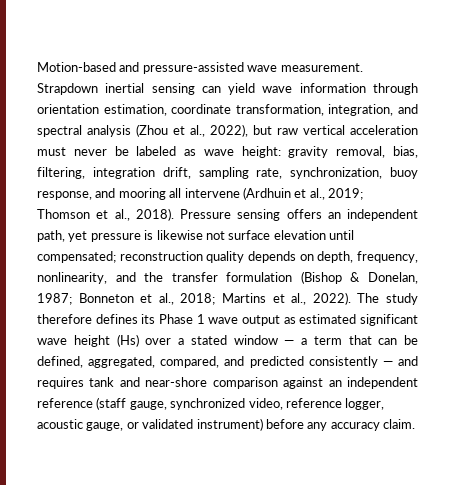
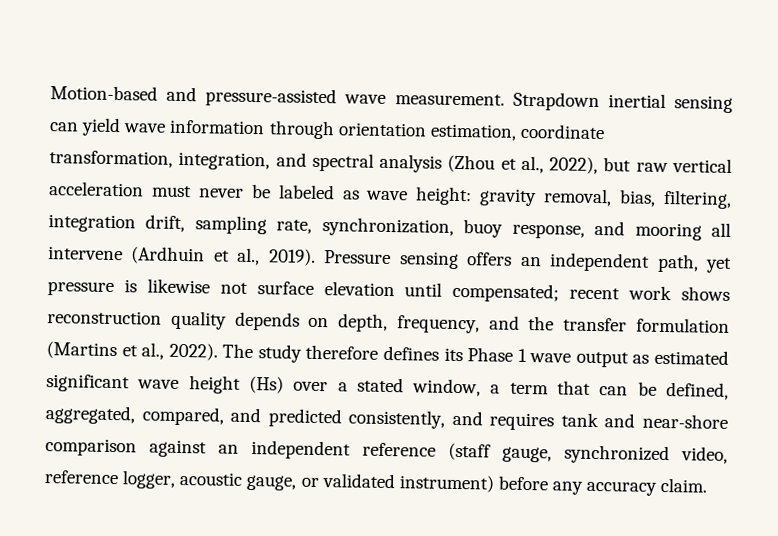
- Strapdown inertial sensing can yield wave information through orientation estimation, coordinate transformation, integration, and spectral analysis (Zhou et al., 2022), but raw vertical acceleration must never be labeled as wave height: gravity removal, bias, filtering, integration drift, sampling rate, synchronization, buoy response, and mooring all intervene (Ardhuin et al., 2019; Thomson et al., 2018).
+ Strapdown inertial sensing can yield wave information through orientation estimation, coordinate transformation, integration, and spectral analysis (Zhou et al., 2022), but raw vertical acceleration must never be labeled as wave height: gravity removal, bias, filtering, integration drift, sampling rate, synchronization, buoy response, and mooring all intervene (Ardhuin et al., 2019).
- Pressure sensing offers an independent path, yet pressure is likewise not surface elevation until compensated; reconstruction quality depends on depth, frequency, nonlinearity, and the transfer formulation (Bishop & Donelan, 1987; Bonneton et al., 2018; Martins et al., 2022).
+ Pressure sensing offers an independent path, yet pressure is likewise not surface elevation until compensated; recent work shows reconstruction quality depends on depth, frequency, and the transfer formulation (Martins et al., 2022).
- The study therefore defines its Phase 1 wave output as estimated significant wave height (Hs) over a stated window — a term that can be defined, aggregated, compared, and predicted consistently — and requires tank and near-shore comparison against an independent reference (staff gauge, synchronized video, reference logger, acoustic gauge, or validated instrument) before any accuracy claim.
+ The study therefore defines its Phase 1 wave output as estimated significant wave height (Hs) over a stated window, a term that can be defined, aggregated, compared, and predicted consistently, and requires tank and near-shore comparison against an independent reference (staff gauge, synchronized video, reference logger, acoustic gauge, or validated instrument) before any accuracy claim.

